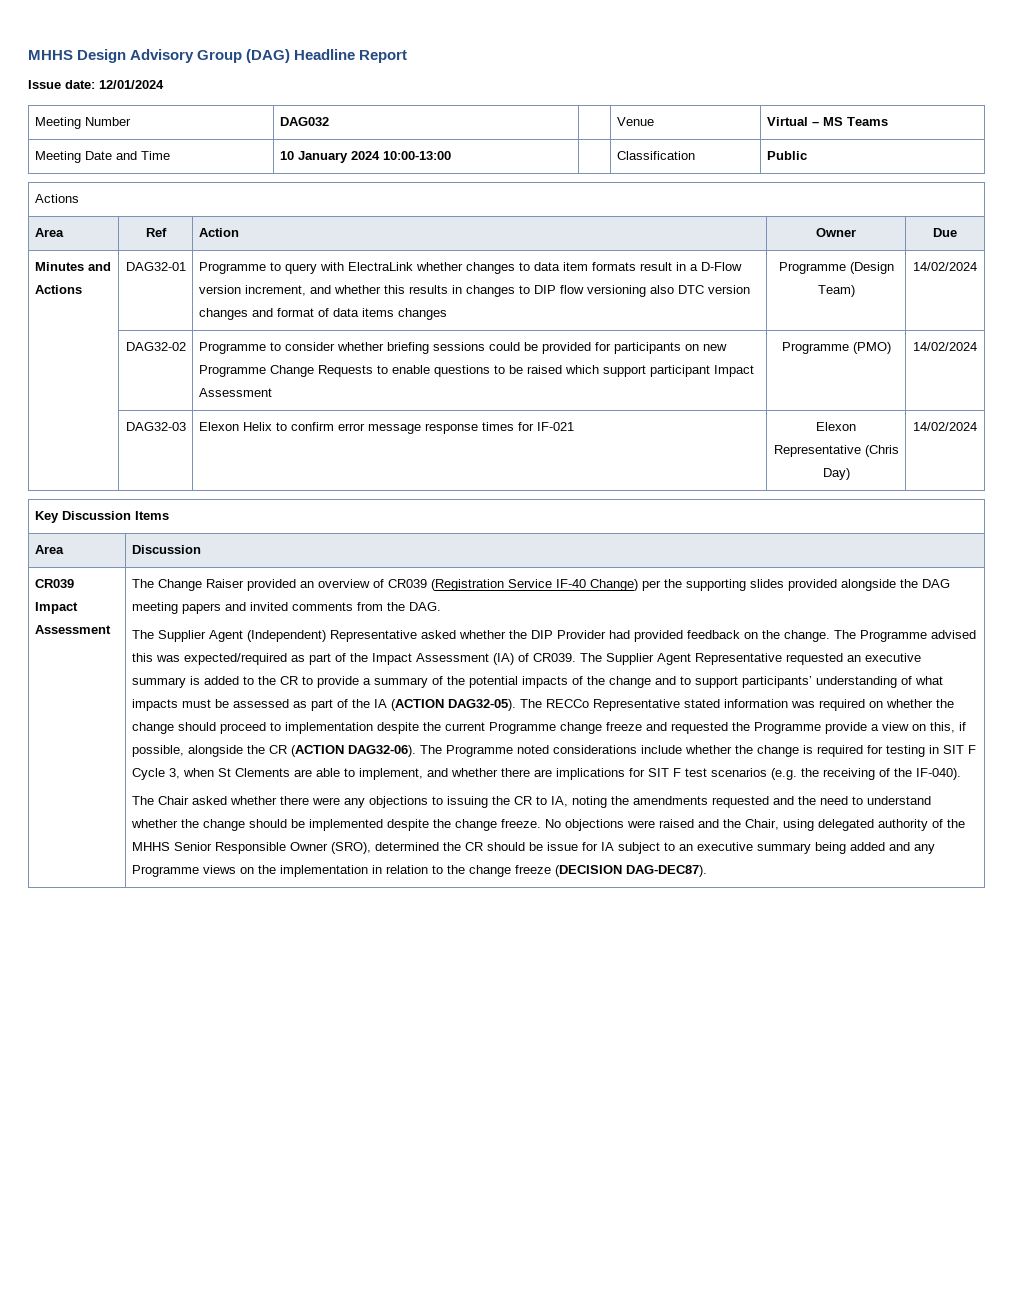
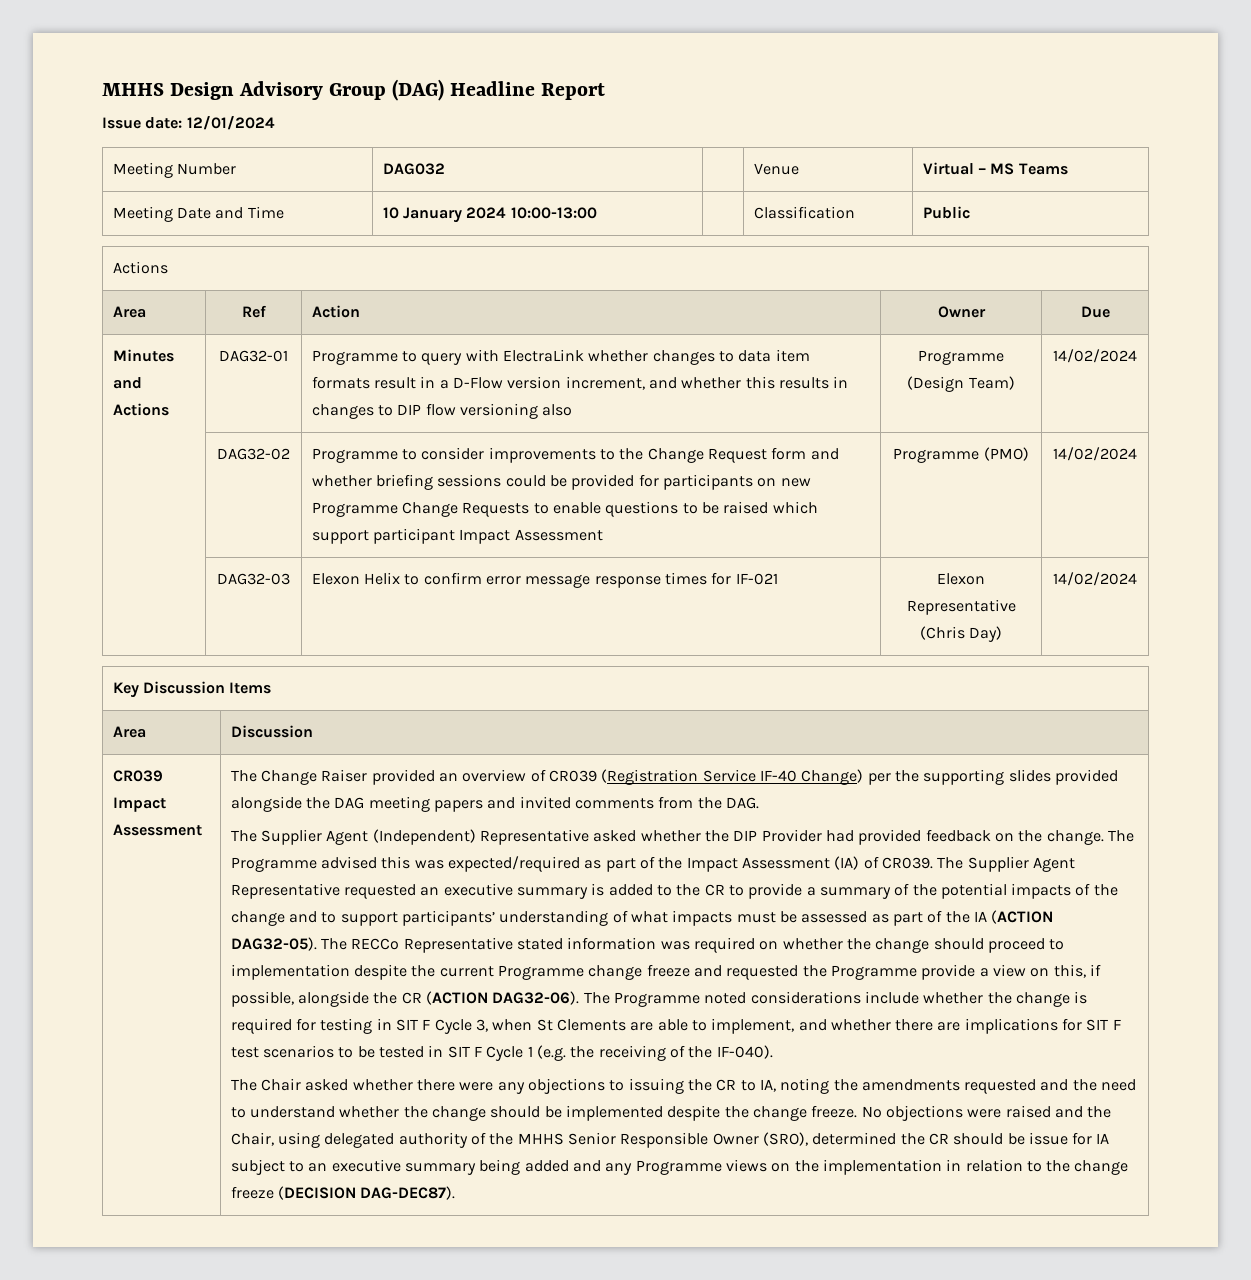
- Programme to query with ElectraLink whether changes to data item formats result in a D-Flow version increment, and whether this results in changes to DIP flow versioning also DTC version changes and format of data items changes
+ Programme to query with ElectraLink whether changes to data item formats result in a D-Flow version increment, and whether this results in changes to DIP flow versioning also
- | DAG32-02 | Programme to consider whether briefing sessions could be provided for participants on new Programme Change Requests to enable questions to be raised which support participant Impact Assessment | Programme (PMO) | 14/02/2024
+ | DAG32-02 | Programme to consider improvements to the Change Request form and whether briefing sessions could be provided for participants on new Programme Change Requests to enable questions to be raised which support participant Impact Assessment | Programme (PMO) | 14/02/2024
- The Programme noted considerations include whether the change is required for testing in SIT F Cycle 3, when St Clements are able to implement, and whether there are implications for SIT F test scenarios (e.g. the receiving of the IF-040).
+ The Programme noted considerations include whether the change is required for testing in SIT F Cycle 3, when St Clements are able to implement, and whether there are implications for SIT F test scenarios to be tested in SIT F Cycle 1 (e.g. the receiving of the IF-040).

